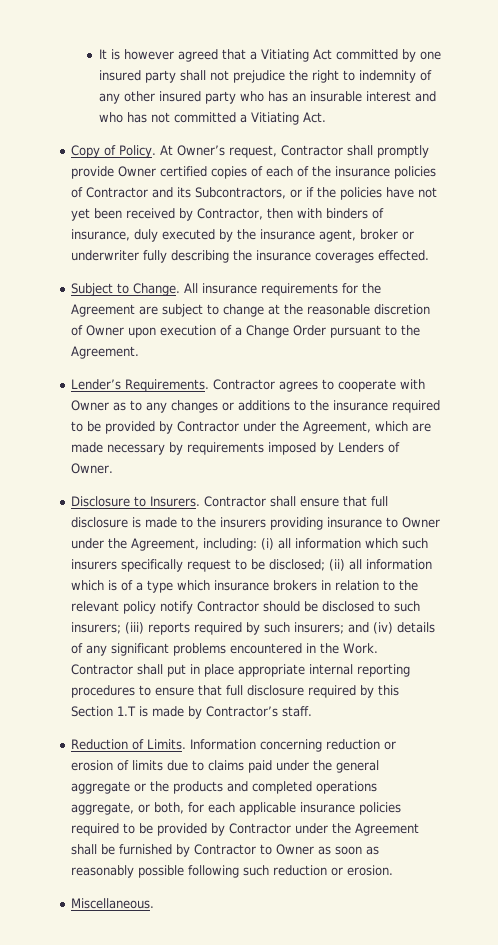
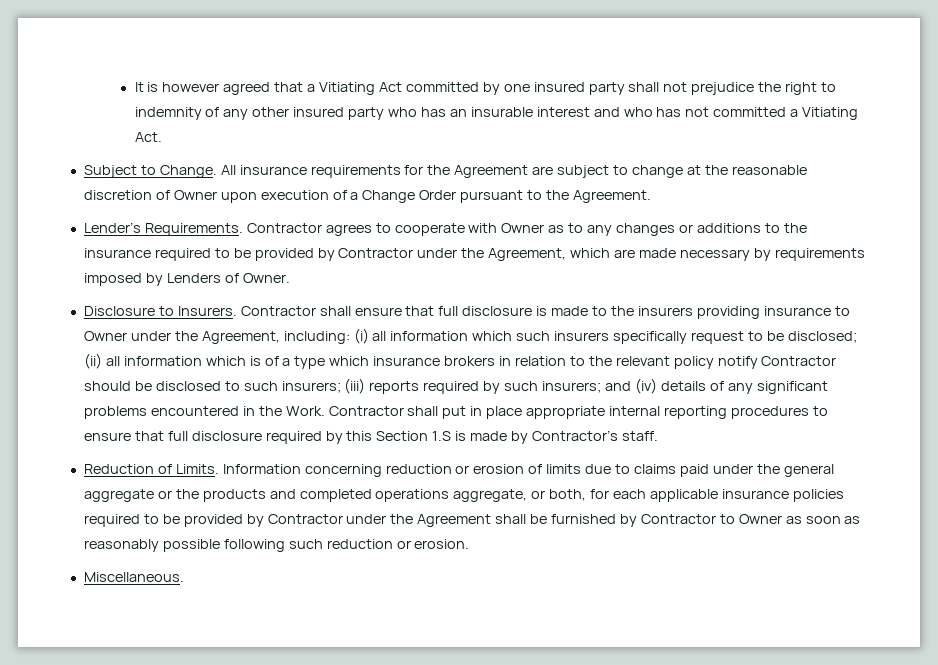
- Copy of Policy. At Owner’s request, Contractor shall promptly provide Owner certified copies of each of the insurance policies of Contractor and its Subcontractors, or if the policies have not yet been received by Contractor, then with binders of insurance, duly executed by the insurance agent, broker or underwriter fully describing the insurance coverages effected.
- Contractor shall put in place appropriate internal reporting procedures to ensure that full disclosure required by this Section 1.T is made by Contractor’s staff.
+ Contractor shall put in place appropriate internal reporting procedures to ensure that full disclosure required by this Section 1.S is made by Contractor’s staff.

